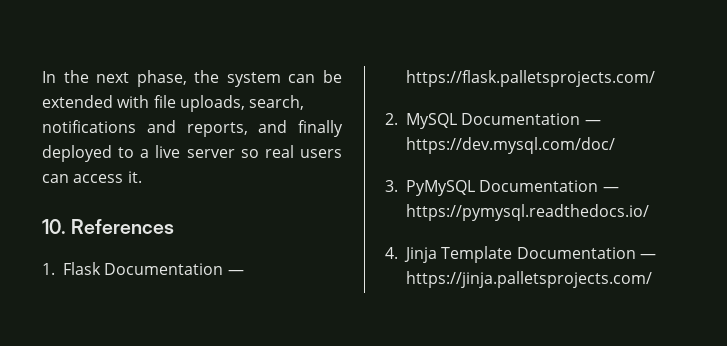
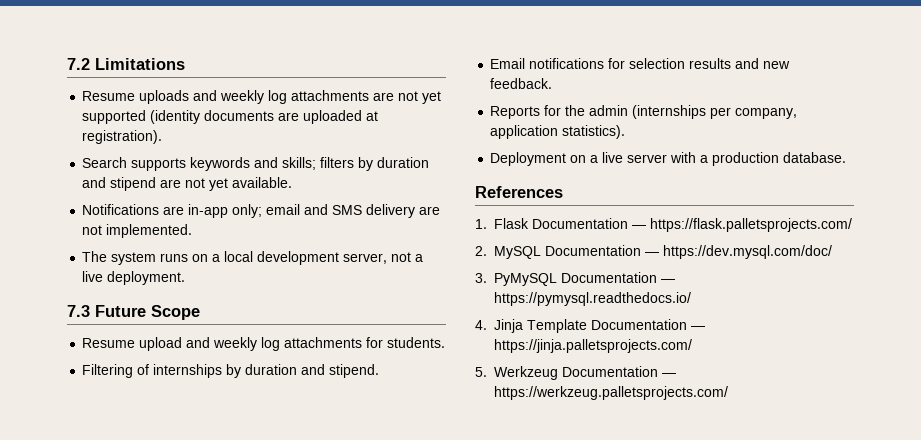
- In the next phase, the system can be extended with file uploads, search, notifications and reports, and finally deployed to a live server so real users can access it.
- 10. References
+ 7.2 Limitations
+ Resume uploads and weekly log attachments are not yet supported (identity documents are uploaded at registration).
+ Search supports keywords and skills; filters by duration and stipend are not yet available.
+ Notifications are in-app only; email and SMS delivery are not implemented.
+ The system runs on a local development server, not a live deployment.
+ 7.3 Future Scope
+ Resume upload and weekly log attachments for students.
+ Filtering of internships by duration and stipend.
+ Email notifications for selection results and new feedback.
+ Reports for the admin (internships per company, application statistics).
+ Deployment on a live server with a production database.
+ References
+ 5. Werkzeug Documentation — https://werkzeug.palletsprojects.com/

